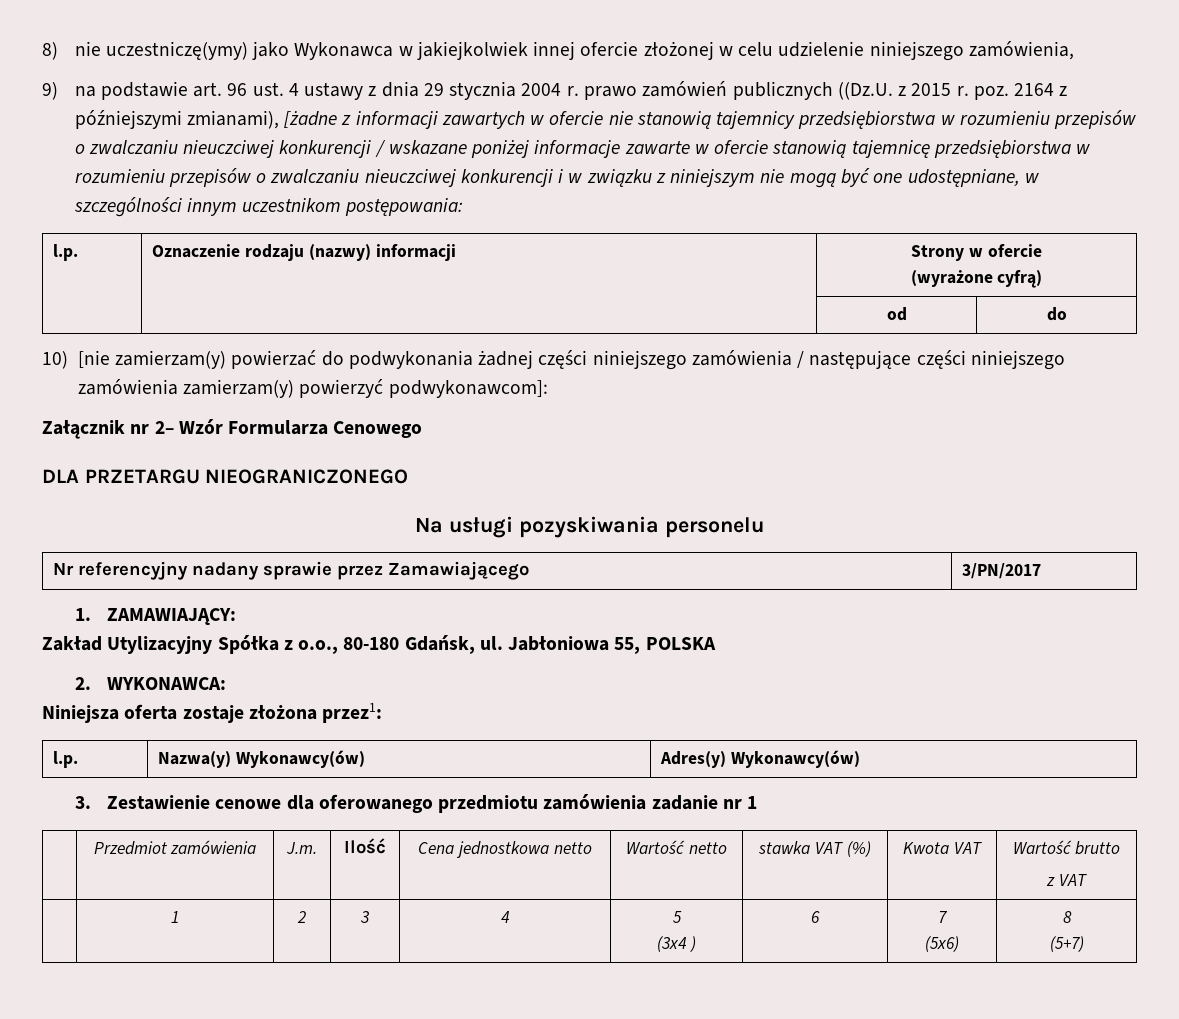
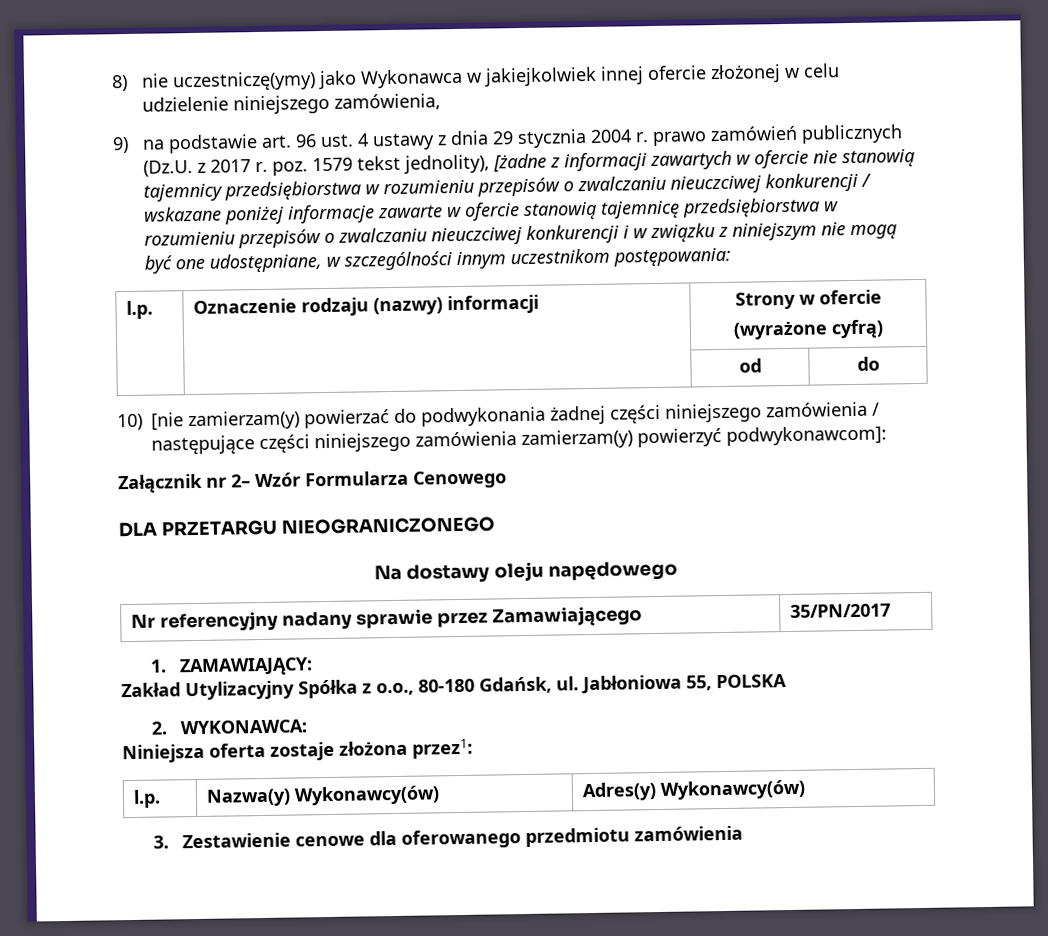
- 9) na podstawie art. 96 ust. 4 ustawy z dnia 29 stycznia 2004 r. prawo zamówień publicznych ((Dz.U. z 2015 r. poz. 2164 z późniejszymi zmianami), [żadne z informacji zawartych w ofercie nie stanowią tajemnicy przedsiębiorstwa w rozumieniu przepisów o zwalczaniu nieuczciwej konkurencji / wskazane poniżej informacje zawarte w ofercie stanowią tajemnicę przedsiębiorstwa w rozumieniu przepisów o zwalczaniu nieuczciwej konkurencji i w związku z niniejszym nie mogą być one udostępniane, w szczególności innym uczestnikom postępowania:
+ 9) na podstawie art. 96 ust. 4 ustawy z dnia 29 stycznia 2004 r. prawo zamówień publicznych (Dz.U. z 2017 r. poz. 1579 tekst jednolity), [żadne z informacji zawartych w ofercie nie stanowią tajemnicy przedsiębiorstwa w rozumieniu przepisów o zwalczaniu nieuczciwej konkurencji / wskazane poniżej informacje zawarte w ofercie stanowią tajemnicę przedsiębiorstwa w rozumieniu przepisów o zwalczaniu nieuczciwej konkurencji i w związku z niniejszym nie mogą być one udostępniane, w szczególności innym uczestnikom postępowania:
- Na usługi pozyskiwania personelu
+ Na dostawy oleju napędowego
- Nr referencyjny nadany sprawie przez Zamawiającego | 3/PN/2017
+ Nr referencyjny nadany sprawie przez Zamawiającego | 35/PN/2017
- 3. Zestawienie cenowe dla oferowanego przedmiotu zamówienia zadanie nr 1
- | Przedmiot zamówienia | J.m. | Ilość | Cena jednostkowa netto | Wartość netto | stawka VAT (%) | Kwota VAT | Wartość brutto
- z VAT
- | 1 | 2 | 3 | 4 | 5
- (3x4 ) | 6 | 7
- (5x6) | 8
- (5+7)
+ 3. Zestawienie cenowe dla oferowanego przedmiotu zamówienia

